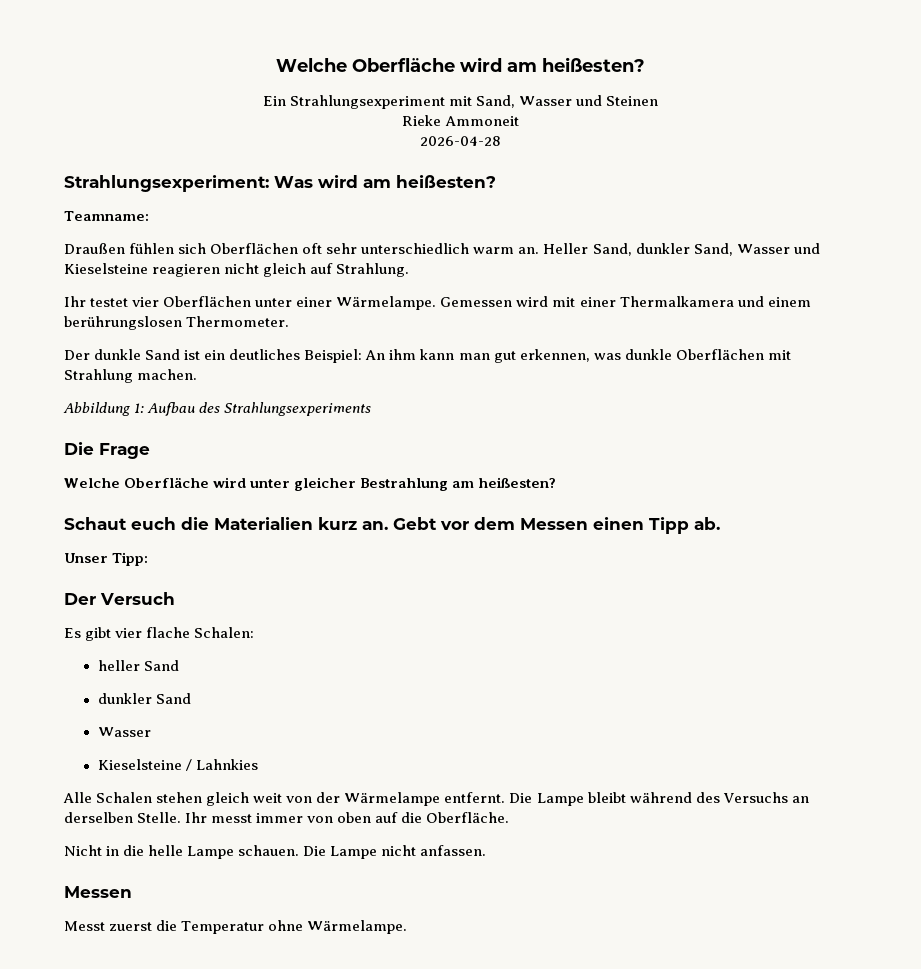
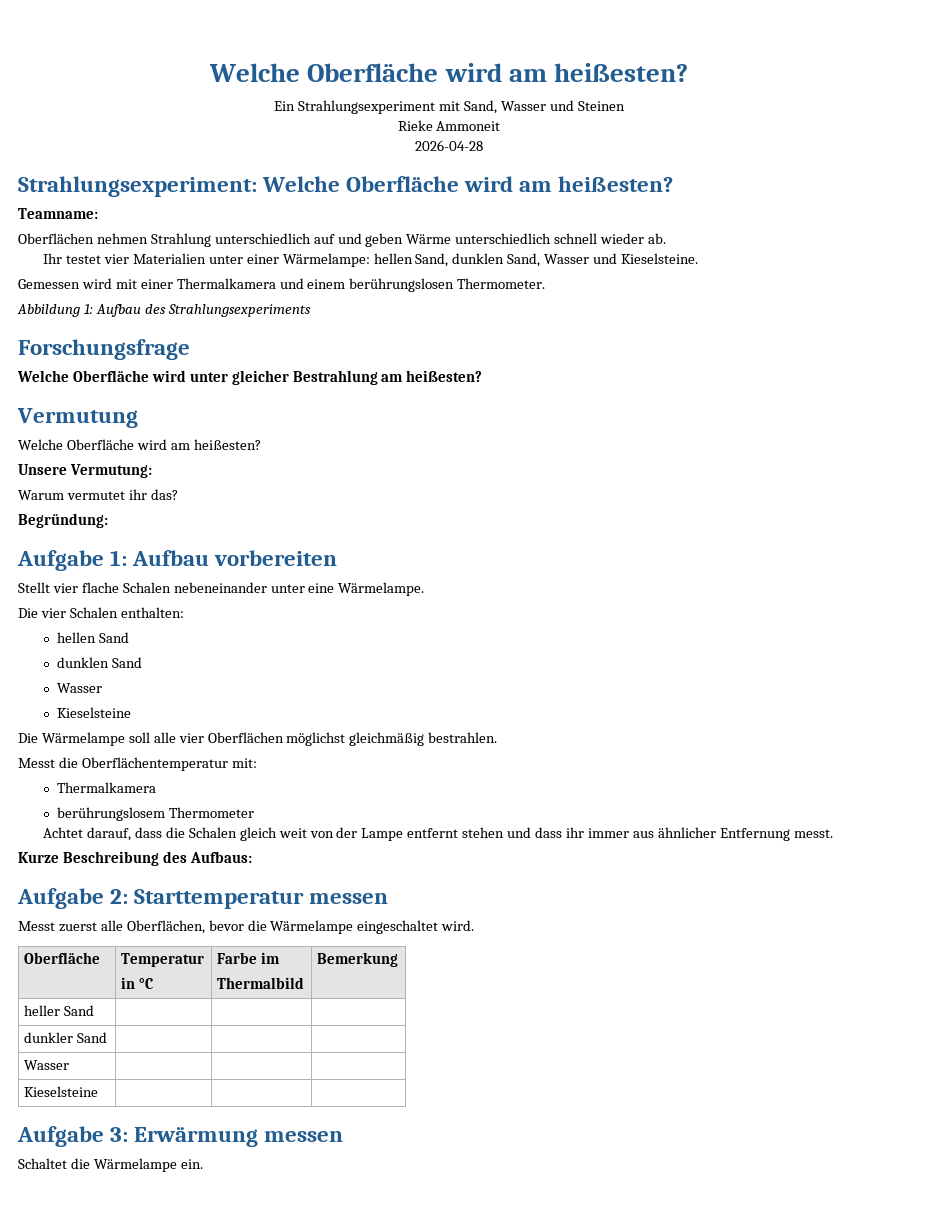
- Strahlungsexperiment: Was wird am heißesten?
+ Strahlungsexperiment: Welche Oberfläche wird am heißesten?
- Draußen fühlen sich Oberflächen oft sehr unterschiedlich warm an. Heller Sand, dunkler Sand, Wasser und Kieselsteine reagieren nicht gleich auf Strahlung.
+ Oberflächen nehmen Strahlung unterschiedlich auf und geben Wärme unterschiedlich schnell wieder ab.
- Ihr testet vier Oberflächen unter einer Wärmelampe. Gemessen wird mit einer Thermalkamera und einem berührungslosen Thermometer.
+ Ihr testet vier Materialien unter einer Wärmelampe: hellen Sand, dunklen Sand, Wasser und Kieselsteine.
+ Gemessen wird mit einer Thermalkamera und einem berührungslosen Thermometer.
- Der dunkle Sand ist ein deutliches Beispiel: An ihm kann man gut erkennen, was dunkle Oberflächen mit Strahlung machen.
- Die Frage
+ Forschungsfrage
- Schaut euch die Materialien kurz an. Gebt vor dem Messen einen Tipp ab.
- Unser Tipp:
- Der Versuch
- Es gibt vier flache Schalen:
- heller Sand
- dunkler Sand
+ Vermutung
+ Welche Oberfläche wird am heißesten?
+ Unsere Vermutung:
+ Warum vermutet ihr das?
+ Begründung:
+ Aufgabe 1: Aufbau vorbereiten
+ Stellt vier flache Schalen nebeneinander unter eine Wärmelampe.
+ Die vier Schalen enthalten:
+ hellen Sand
+ dunklen Sand
  Wasser
- Kieselsteine / Lahnkies
- Alle Schalen stehen gleich weit von der Wärmelampe entfernt. Die Lampe bleibt während des Versuchs an derselben Stelle. Ihr messt immer von oben auf die Oberfläche.
- Nicht in die helle Lampe schauen. Die Lampe nicht anfassen.
- Messen
- Messt zuerst die Temperatur ohne Wärmelampe.
+ Kieselsteine
+ Die Wärmelampe soll alle vier Oberflächen möglichst gleichmäßig bestrahlen.
+ Messt die Oberflächentemperatur mit:
+ Thermalkamera
+ berührungslosem Thermometer
+ Achtet darauf, dass die Schalen gleich weit von der Lampe entfernt stehen und dass ihr immer aus ähnlicher Entfernung messt.
+ Kurze Beschreibung des Aufbaus:
+ Aufgabe 2: Starttemperatur messen
+ Messt zuerst alle Oberflächen, bevor die Wärmelampe eingeschaltet wird.
+ Oberfläche | Temperatur
+ in °C | Farbe im
+ Thermalbild | Bemerkung
+ heller Sand | | |
+ dunkler Sand | | |
+ Wasser | | |
+ Kieselsteine | | |
+ Aufgabe 3: Erwärmung messen
+ Schaltet die Wärmelampe ein.

